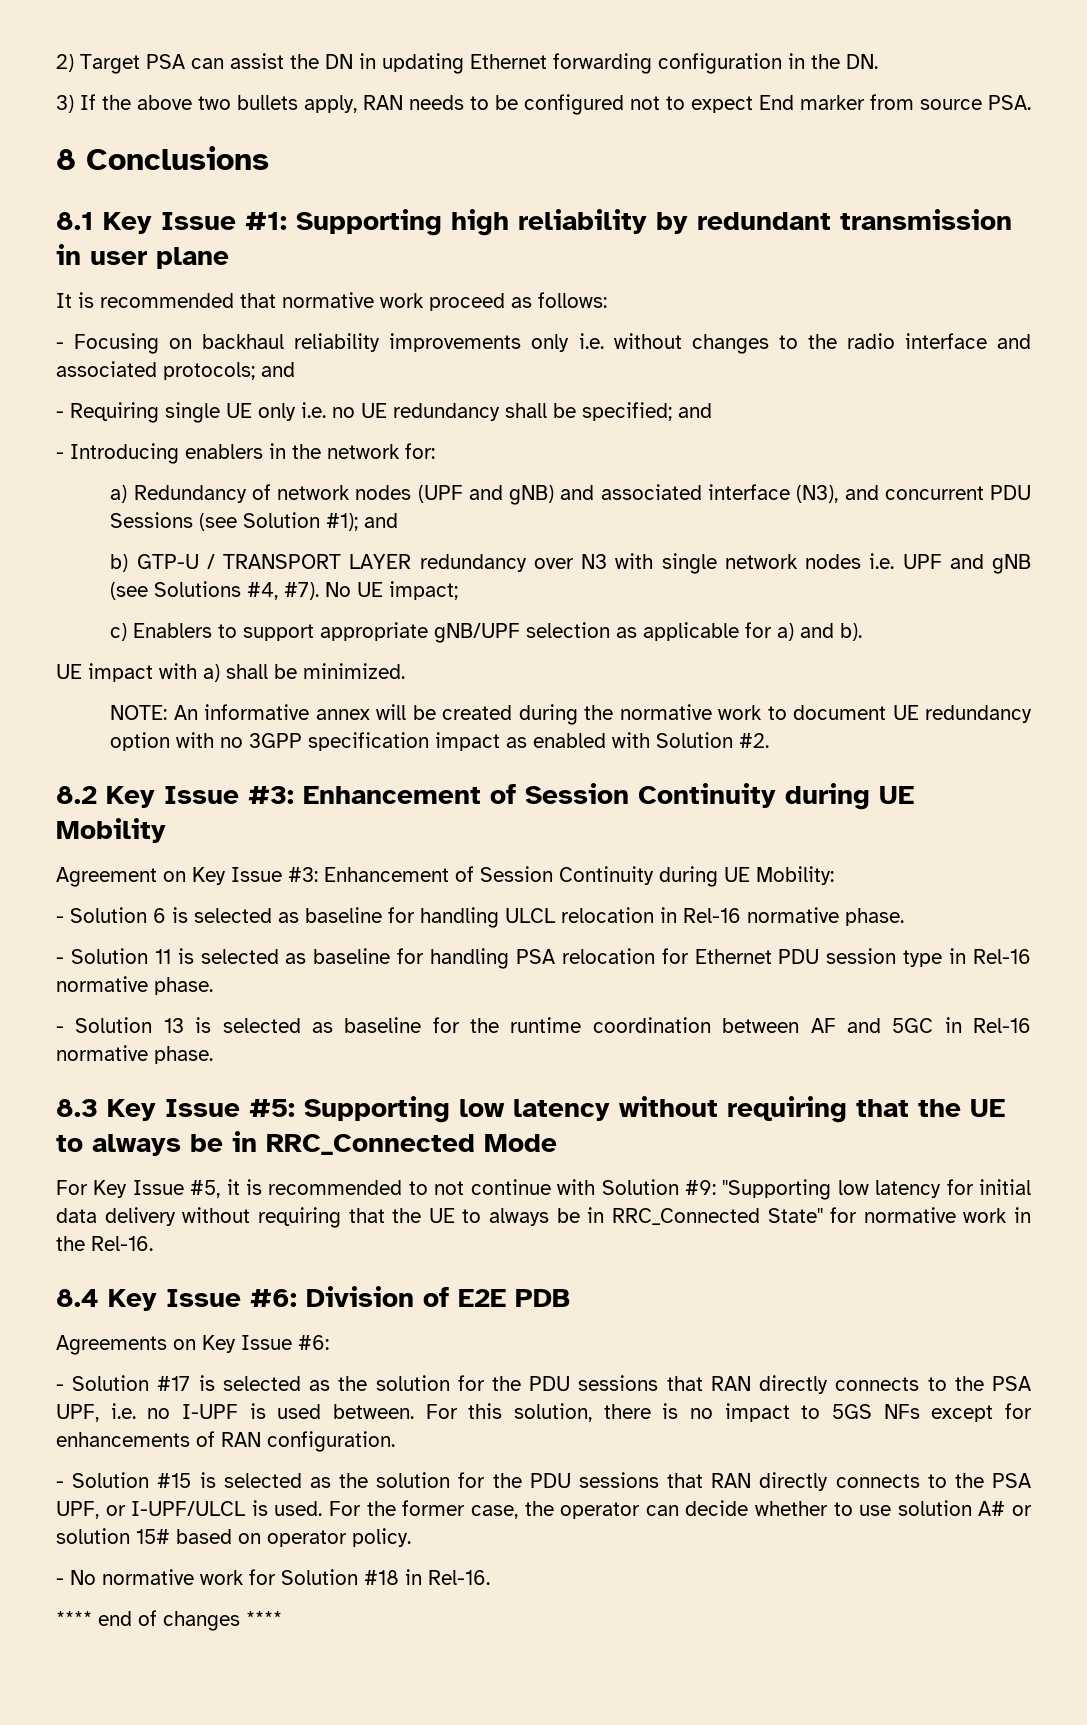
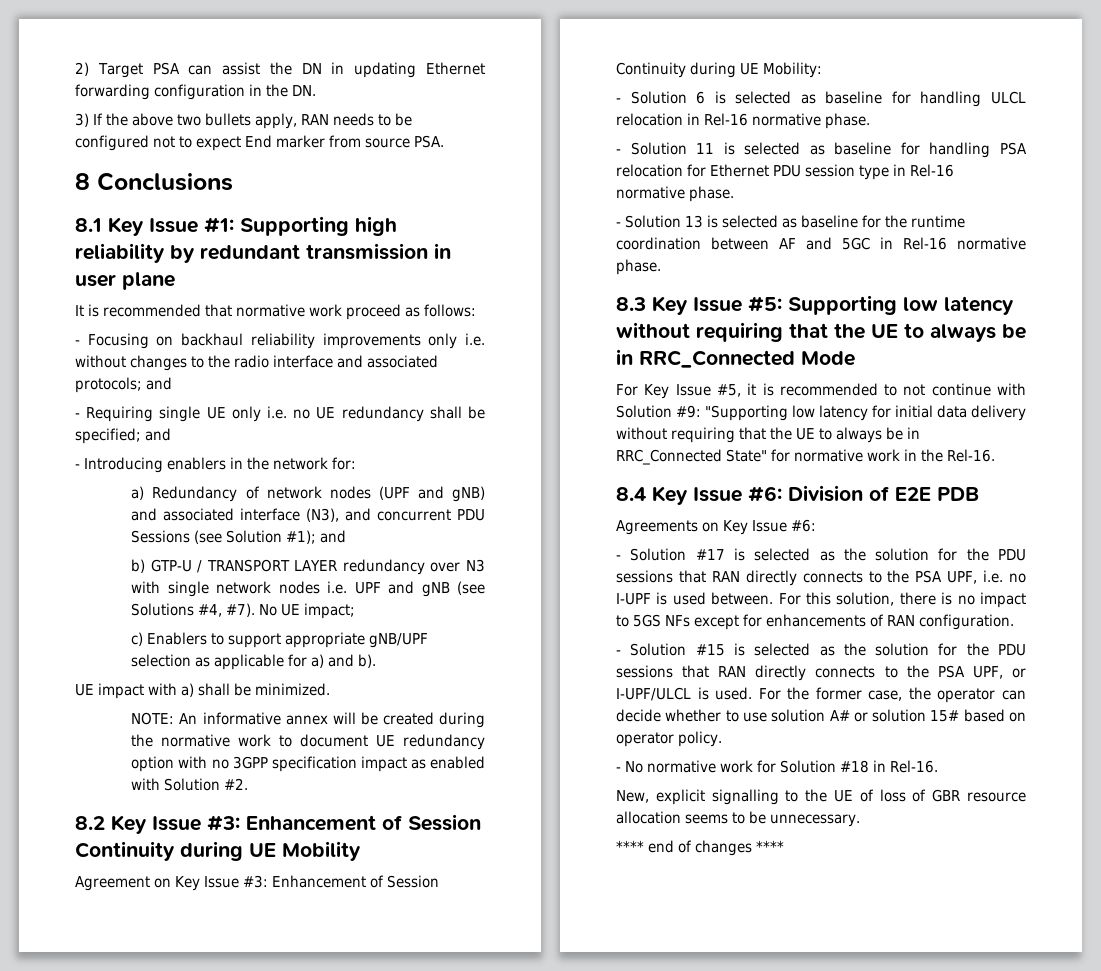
+ New, explicit signalling to the UE of loss of GBR resource allocation seems to be unnecessary.

